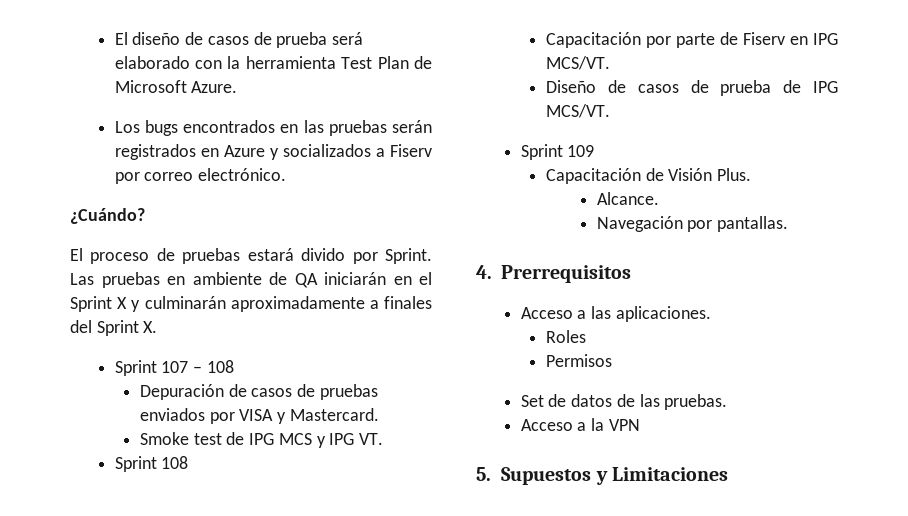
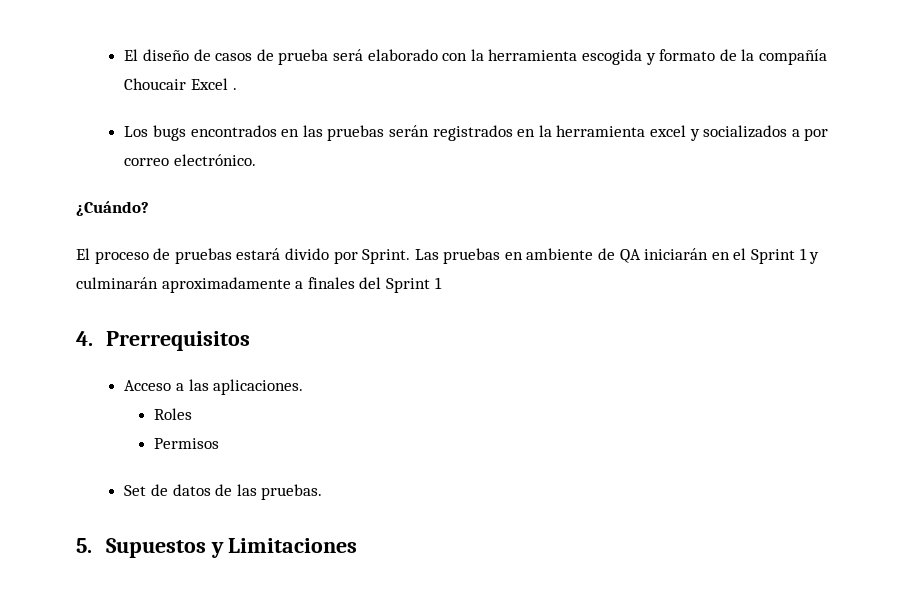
- El diseño de casos de prueba será elaborado con la herramienta Test Plan de Microsoft Azure.
+ El diseño de casos de prueba será elaborado con la herramienta escogida y formato de la compañía Choucair Excel .
- Los bugs encontrados en las pruebas serán registrados en Azure y socializados a Fiserv por correo electrónico.
+ Los bugs encontrados en las pruebas serán registrados en la herramienta excel y socializados a por correo electrónico.
- Las pruebas en ambiente de QA iniciarán en el Sprint X y culminarán aproximadamente a finales del Sprint X.
- Sprint 107 – 108
- Depuración de casos de pruebas enviados por VISA y Mastercard.
- Smoke test de IPG MCS y IPG VT.
- Sprint 108
- Capacitación por parte de Fiserv en IPG MCS/VT.
- Diseño de casos de prueba de IPG MCS/VT.
- Sprint 109
- Capacitación de Visión Plus.
- Alcance.
- Navegación por pantallas.
+ Las pruebas en ambiente de QA iniciarán en el Sprint 1 y culminarán aproximadamente a finales del Sprint 1
- Acceso a la VPN

